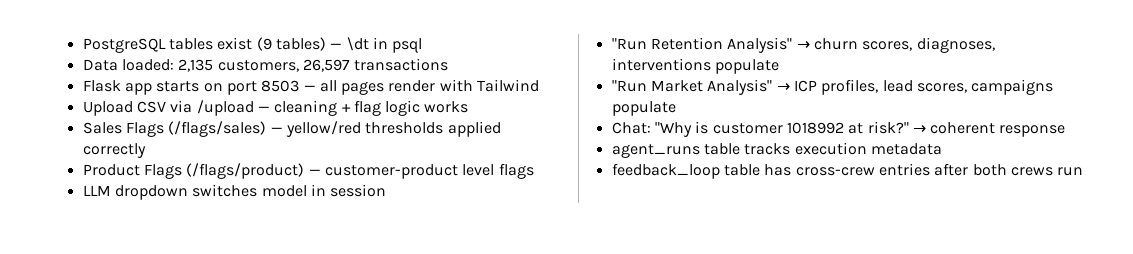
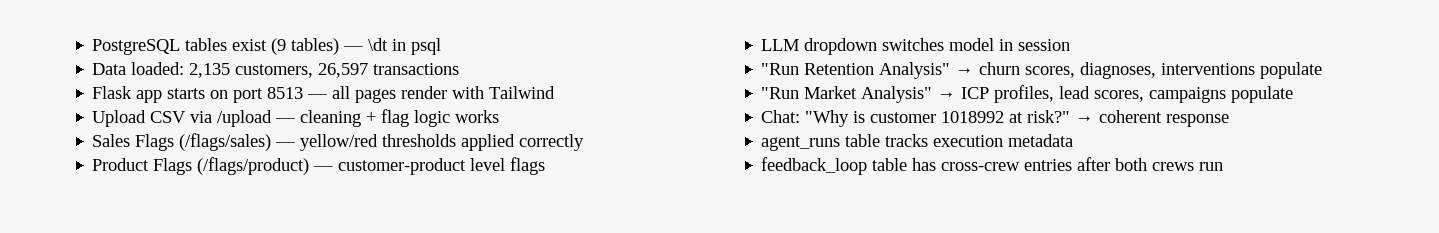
- Flask app starts on port 8503 — all pages render with Tailwind
+ Flask app starts on port 8513 — all pages render with Tailwind

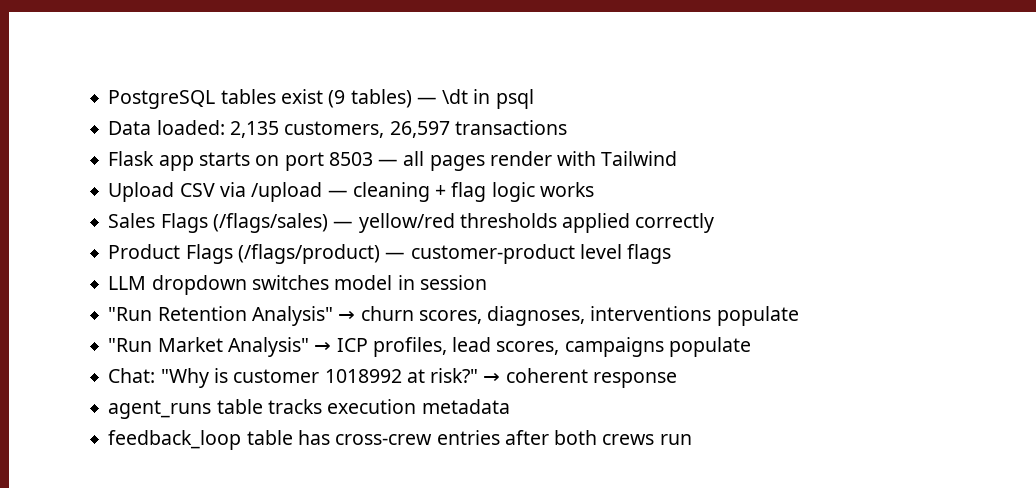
- Flask app starts on port 8513 — all pages render with Tailwind
+ Flask app starts on port 8503 — all pages render with Tailwind

